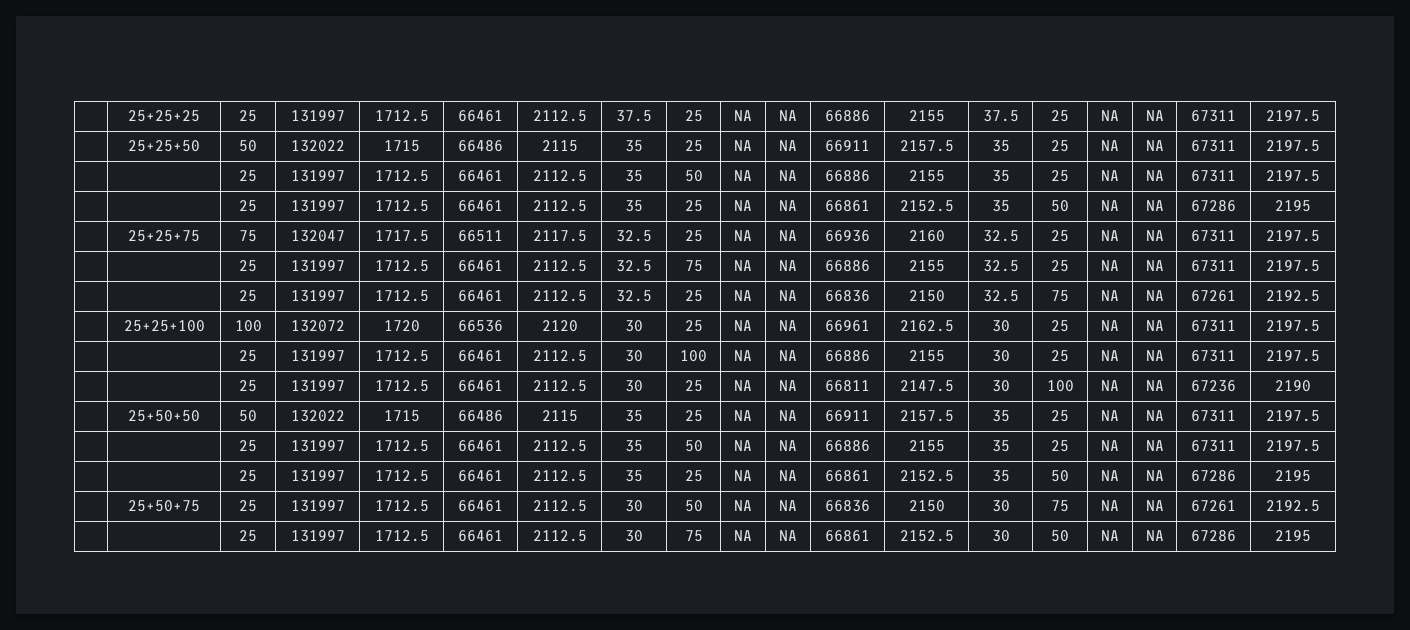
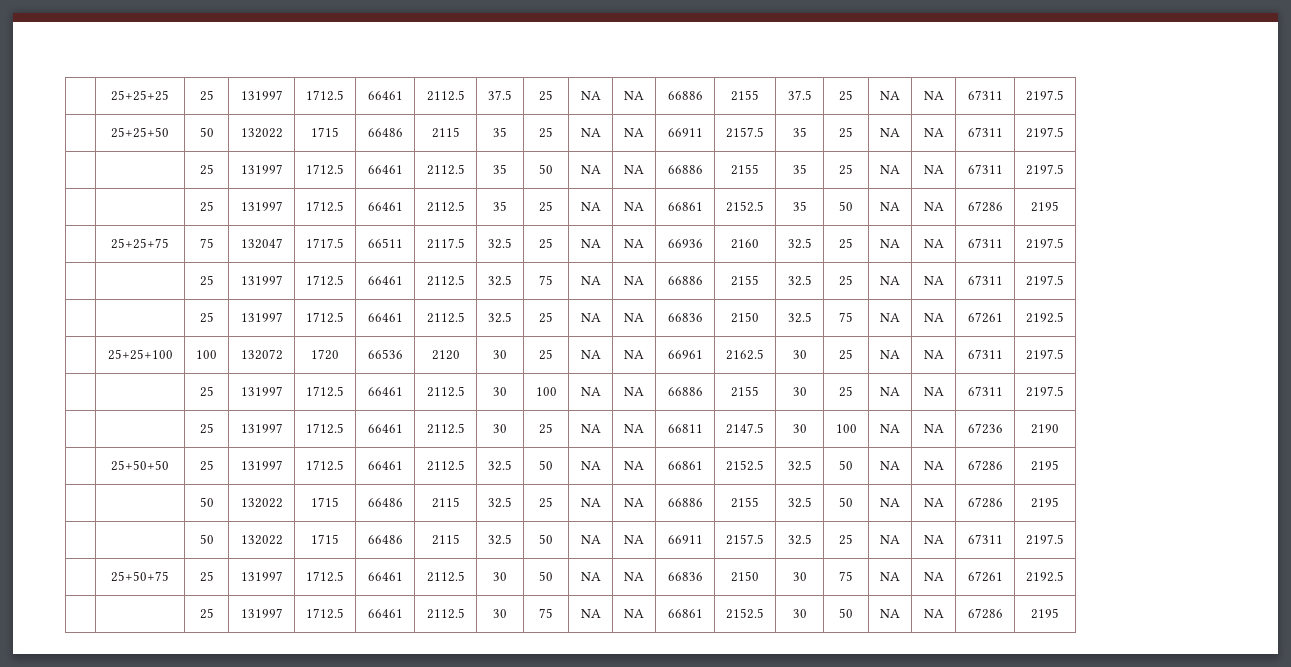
- | 25+50+50 | 50 | 132022 | 1715 | 66486 | 2115 | 35 | 25 | NA | NA | 66911 | 2157.5 | 35 | 25 | NA | NA | 67311 | 2197.5
- | | 25 | 131997 | 1712.5 | 66461 | 2112.5 | 35 | 50 | NA | NA | 66886 | 2155 | 35 | 25 | NA | NA | 67311 | 2197.5
- | | 25 | 131997 | 1712.5 | 66461 | 2112.5 | 35 | 25 | NA | NA | 66861 | 2152.5 | 35 | 50 | NA | NA | 67286 | 2195
+ | 25+50+50 | 25 | 131997 | 1712.5 | 66461 | 2112.5 | 32.5 | 50 | NA | NA | 66861 | 2152.5 | 32.5 | 50 | NA | NA | 67286 | 2195
+ | | 50 | 132022 | 1715 | 66486 | 2115 | 32.5 | 25 | NA | NA | 66886 | 2155 | 32.5 | 50 | NA | NA | 67286 | 2195
+ | | 50 | 132022 | 1715 | 66486 | 2115 | 32.5 | 50 | NA | NA | 66911 | 2157.5 | 32.5 | 25 | NA | NA | 67311 | 2197.5

